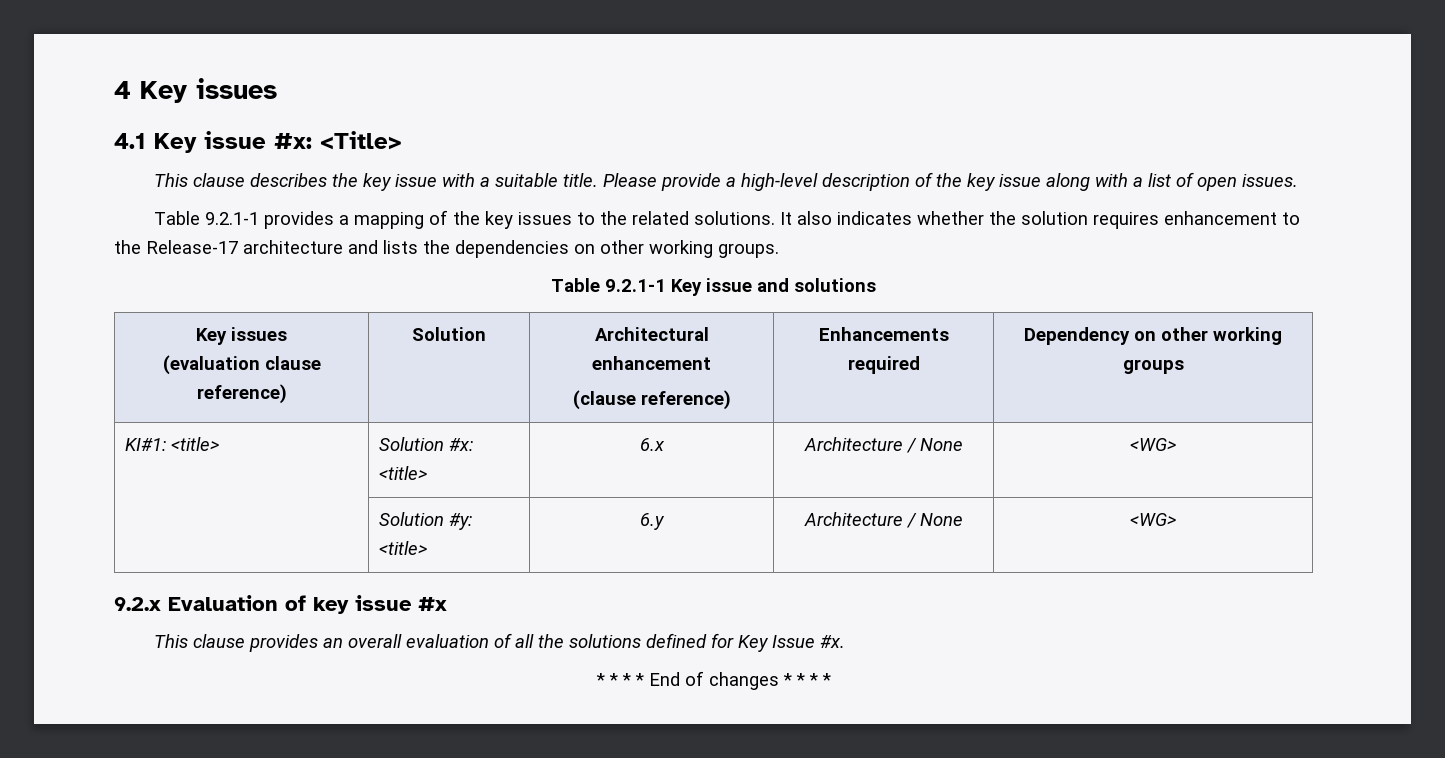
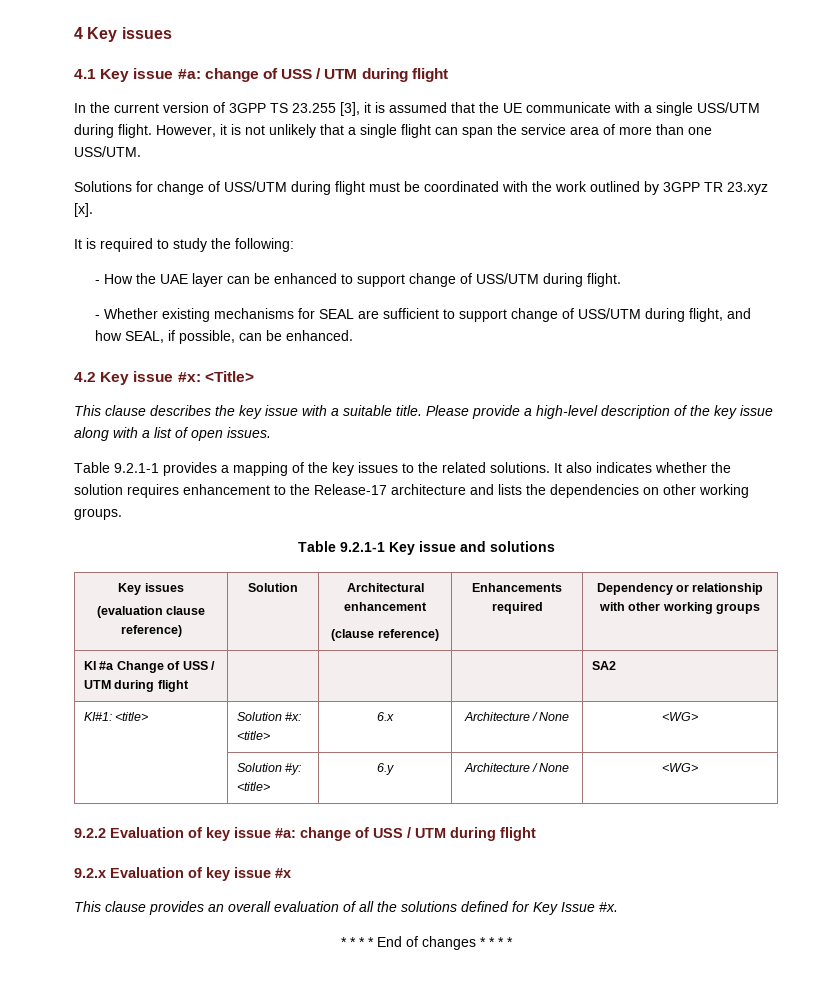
- 4.1 Key issue #x: <Title>
+ 4.1 Key issue #a: change of USS / UTM during flight
+ In the current version of 3GPP TS 23.255 [3], it is assumed that the UE communicate with a single USS/UTM during flight. However, it is not unlikely that a single flight can span the service area of more than one USS/UTM.
+ Solutions for change of USS/UTM during flight must be coordinated with the work outlined by 3GPP TR 23.xyz [x].
+ It is required to study the following:
+ - How the UAE layer can be enhanced to support change of USS/UTM during flight.
+ - Whether existing mechanisms for SEAL are sufficient to support change of USS/UTM during flight, and how SEAL, if possible, can be enhanced.
+ 4.2 Key issue #x: <Title>
  Table 9.2.1-1 Key issue and solutions
  Key issues
  (evaluation clause reference) | Solution | Architectural enhancement
- (clause reference) | Enhancements required | Dependency on other working groups
+ (clause reference) | Enhancements required | Dependency or relationship with other working groups
+ KI #a Change of USS / UTM during flight | | | | SA2
+ 9.2.2 Evaluation of key issue #a: change of USS / UTM during flight

